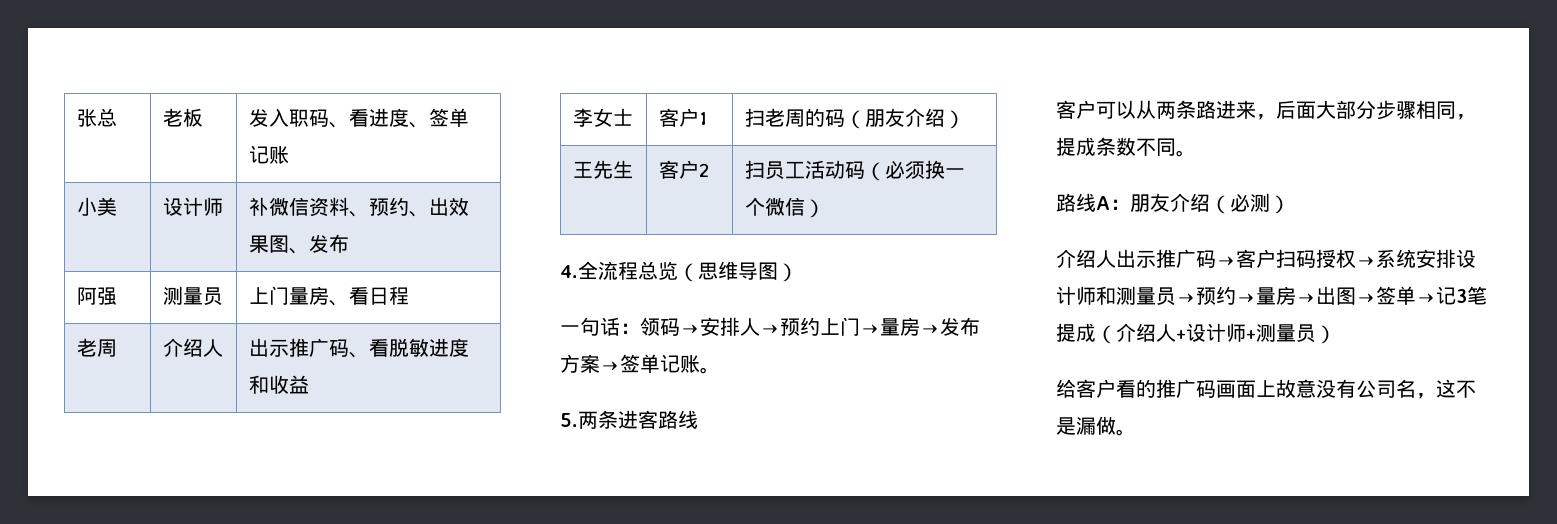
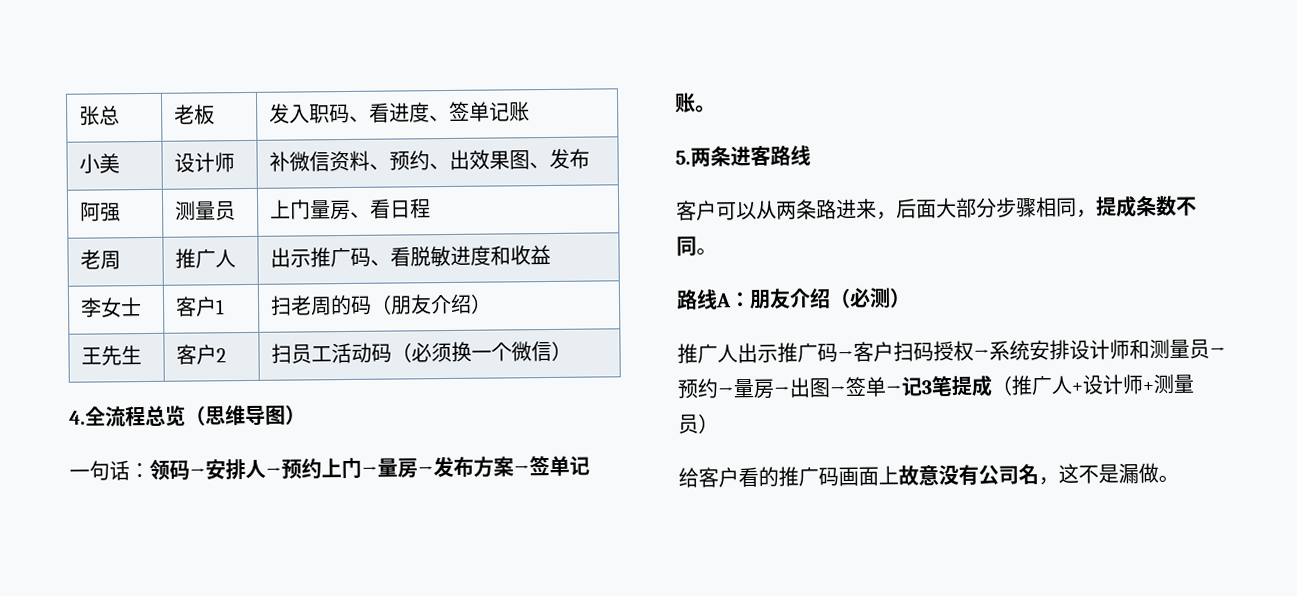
- 老周 | 介绍人 | 出示推广码、看脱敏进度和收益
+ 老周 | 推广人 | 出示推广码、看脱敏进度和收益
- 介绍人出示推广码→客户扫码授权→系统安排设计师和测量员→预约→量房→出图→签单→记3笔提成（介绍人+设计师+测量员）
+ 推广人出示推广码→客户扫码授权→系统安排设计师和测量员→预约→量房→出图→签单→记3笔提成（推广人+设计师+测量员）

